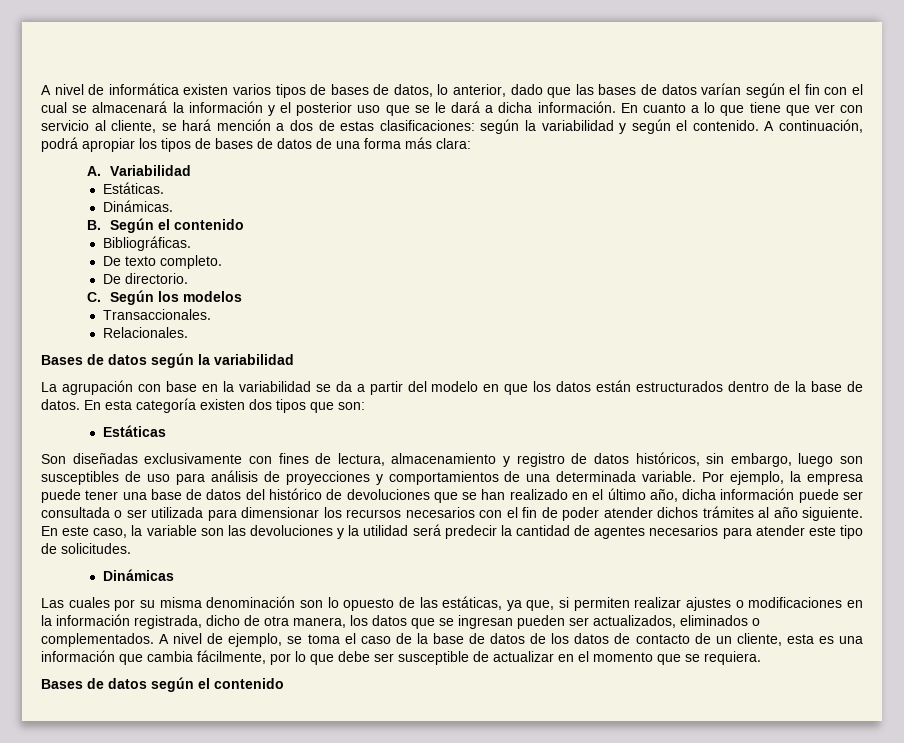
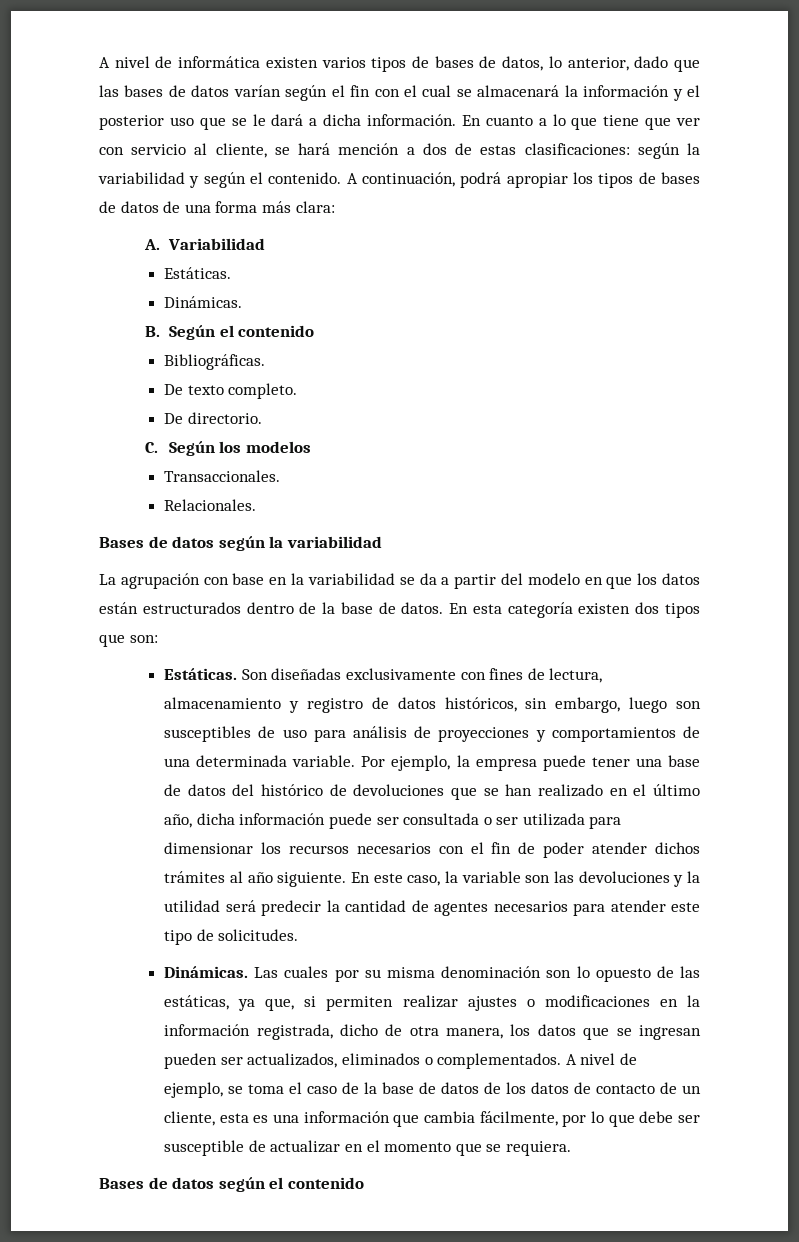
- Estáticas
- Son diseñadas exclusivamente con fines de lectura, almacenamiento y registro de datos históricos, sin embargo, luego son susceptibles de uso para análisis de proyecciones y comportamientos de una determinada variable.
+ Estáticas. Son diseñadas exclusivamente con fines de lectura, almacenamiento y registro de datos históricos, sin embargo, luego son susceptibles de uso para análisis de proyecciones y comportamientos de una determinada variable.
- Dinámicas
- Las cuales por su misma denominación son lo opuesto de las estáticas, ya que, si permiten realizar ajustes o modificaciones en la información registrada, dicho de otra manera, los datos que se ingresan pueden ser actualizados, eliminados o complementados.
+ Dinámicas. Las cuales por su misma denominación son lo opuesto de las estáticas, ya que, si permiten realizar ajustes o modificaciones en la información registrada, dicho de otra manera, los datos que se ingresan pueden ser actualizados, eliminados o complementados.

